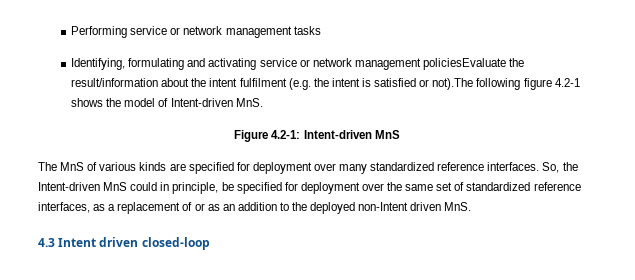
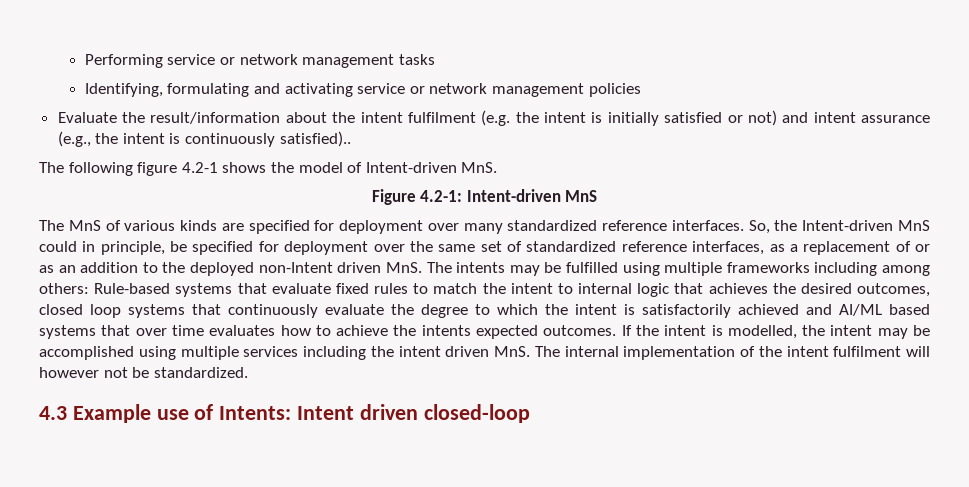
- Identifying, formulating and activating service or network management policiesEvaluate the result/information about the intent fulfilment (e.g. the intent is satisfied or not).The following figure 4.2-1 shows the model of Intent-driven MnS.
+ Identifying, formulating and activating service or network management policies
+ Evaluate the result/information about the intent fulfilment (e.g. the intent is initially satisfied or not) and intent assurance (e.g., the intent is continuously satisfied)..
+ The following figure 4.2-1 shows the model of Intent-driven MnS.
- So, the Intent-driven MnS could in principle, be specified for deployment over the same set of standardized reference interfaces, as a replacement of or as an addition to the deployed non-Intent driven MnS.
- 4.3 Intent driven closed-loop
+ So, the Intent-driven MnS could in principle, be specified for deployment over the same set of standardized reference interfaces, as a replacement of or as an addition to the deployed non-Intent driven MnS. The intents may be fulfilled using multiple frameworks including among others: Rule-based systems that evaluate fixed rules to match the intent to internal logic that achieves the desired outcomes, closed loop systems that continuously evaluate the degree to which the intent is satisfactorily achieved and AI/ML based systems that over time evaluates how to achieve the intents expected outcomes. If the intent is modelled, the intent may be accomplished using multiple services including the intent driven MnS. The internal implementation of the intent fulfilment will however not be standardized.
+ 4.3 Example use of Intents: Intent driven closed-loop

